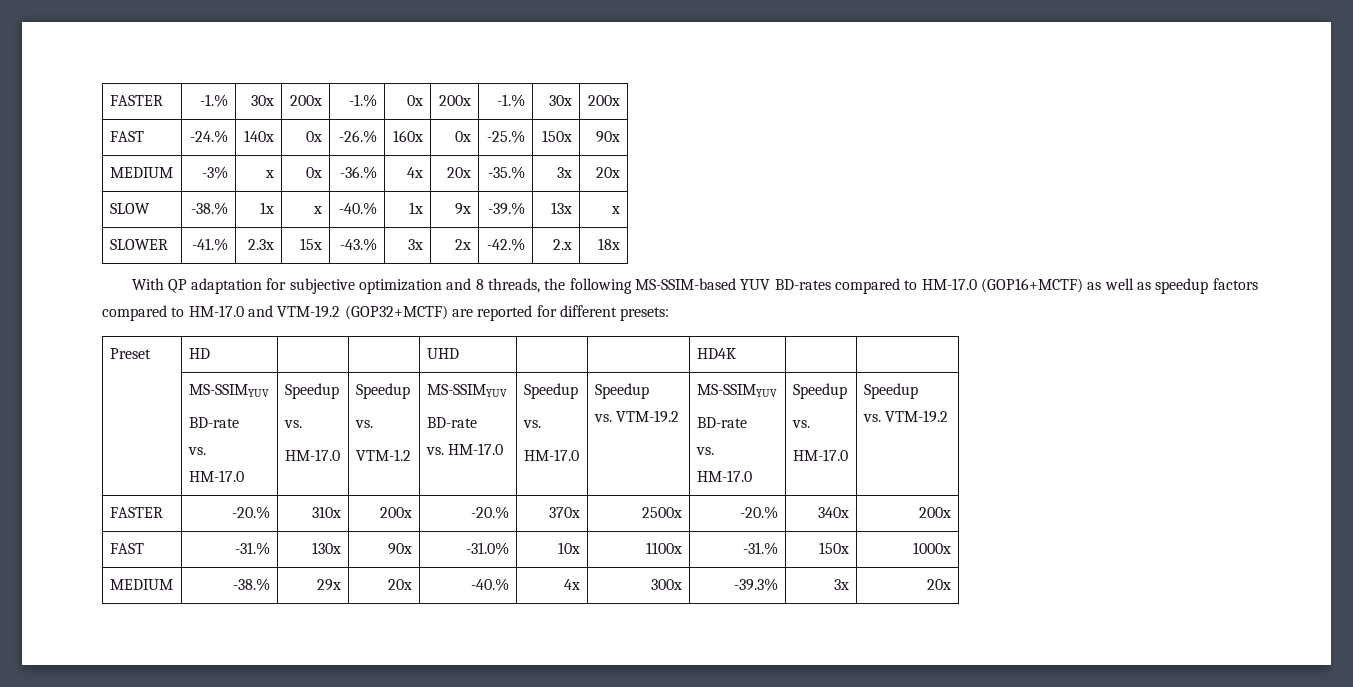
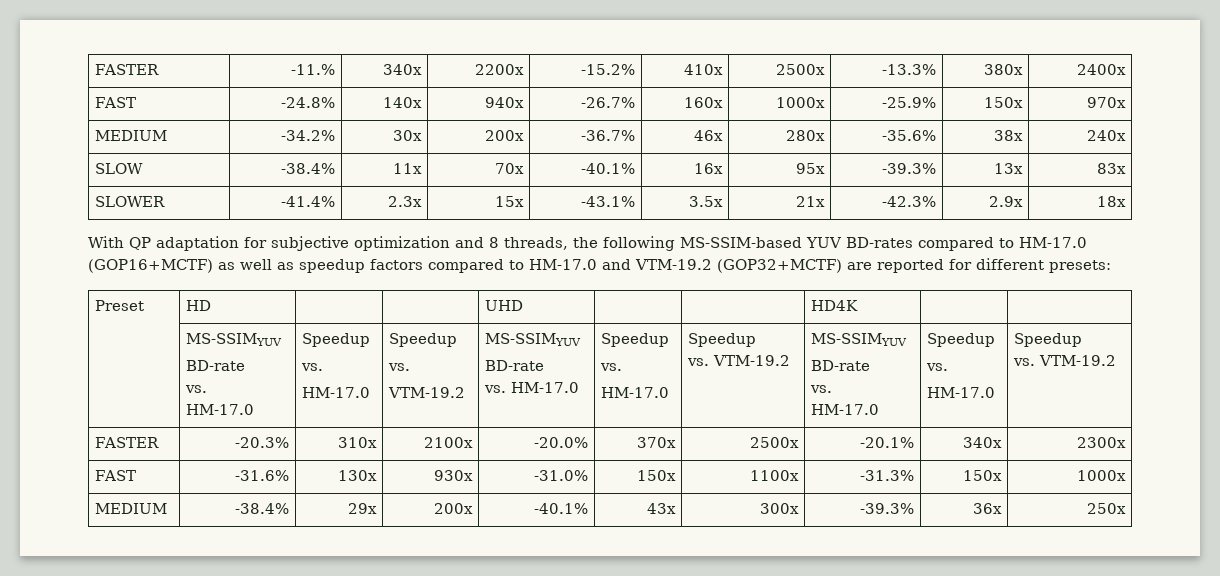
- FASTER | -1.% | 30x | 200x | -1.% | 0x | 200x | -1.% | 30x | 200x
- FAST | -24.% | 140x | 0x | -26.% | 160x | 0x | -25.% | 150x | 90x
- MEDIUM | -3% | x | 0x | -36.% | 4x | 20x | -35.% | 3x | 20x
- SLOW | -38.% | 1x | x | -40.% | 1x | 9x | -39.% | 13x | x
+ FASTER | -11.% | 340x | 2200x | -15.2% | 410x | 2500x | -13.3% | 380x | 2400x
+ FAST | -24.8% | 140x | 940x | -26.7% | 160x | 1000x | -25.9% | 150x | 970x
+ MEDIUM | -34.2% | 30x | 200x | -36.7% | 46x | 280x | -35.6% | 38x | 240x
+ SLOW | -38.4% | 11x | 70x | -40.1% | 16x | 95x | -39.3% | 13x | 83x
- SLOWER | -41.% | 2.3x | 15x | -43.% | 3x | 2x | -42.% | 2.x | 18x
+ SLOWER | -41.4% | 2.3x | 15x | -43.1% | 3.5x | 21x | -42.3% | 2.9x | 18x
  Preset | HD | | | UHD | | | HD4K | |
  | MS-SSIMYUV
  BD-rate
  vs.
  HM-17.0 | Speedup
  vs.
  HM-17.0 | Speedup
  vs.
- VTM-1.2 | MS-SSIMYUV
+ VTM-19.2 | MS-SSIMYUV
- FASTER | -20.% | 310x | 200x | -20.% | 370x | 2500x | -20.% | 340x | 200x
- FAST | -31.% | 130x | 90x | -31.0% | 10x | 1100x | -31.% | 150x | 1000x
+ FASTER | -20.3% | 310x | 2100x | -20.0% | 370x | 2500x | -20.1% | 340x | 2300x
+ FAST | -31.6% | 130x | 930x | -31.0% | 150x | 1100x | -31.3% | 150x | 1000x
- MEDIUM | -38.% | 29x | 20x | -40.% | 4x | 300x | -39.3% | 3x | 20x
+ MEDIUM | -38.4% | 29x | 200x | -40.1% | 43x | 300x | -39.3% | 36x | 250x

